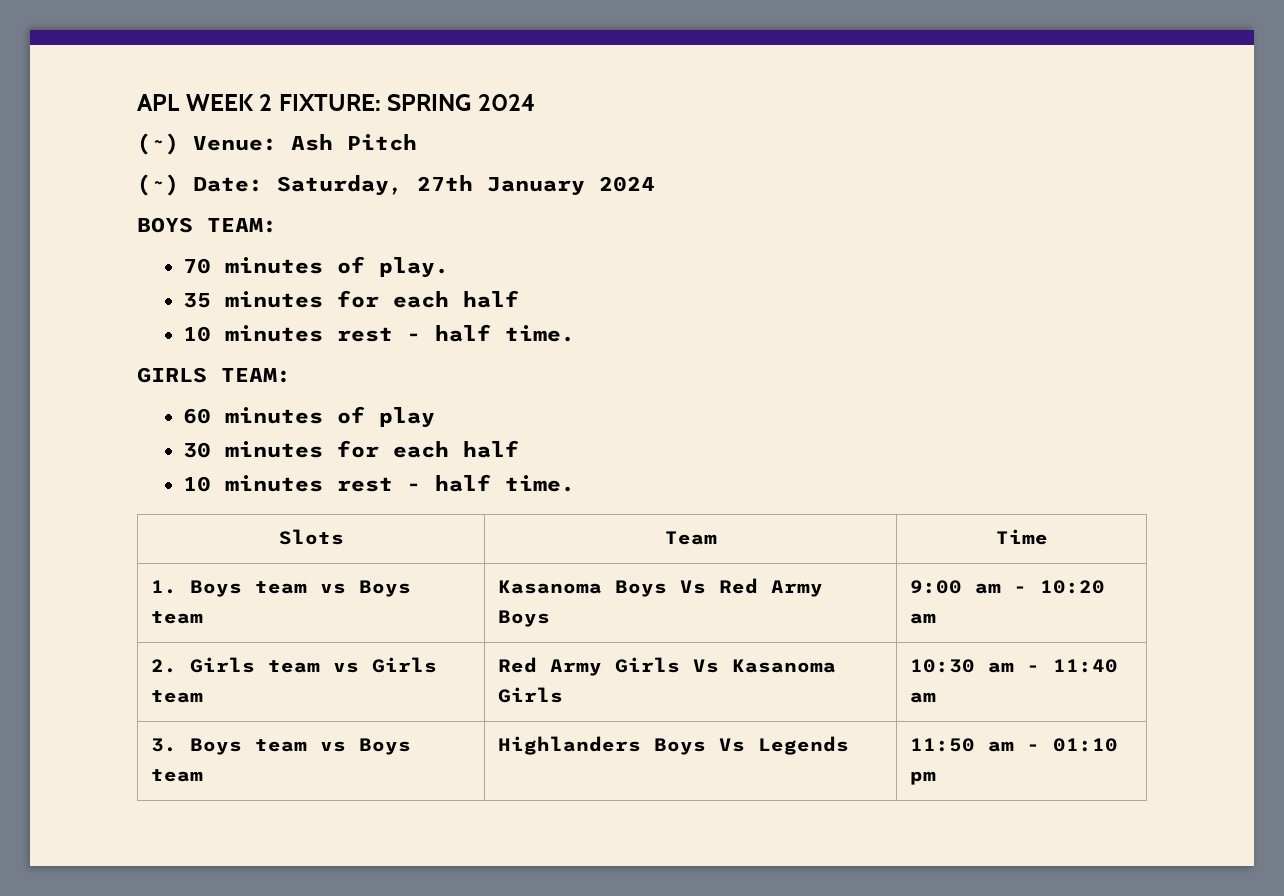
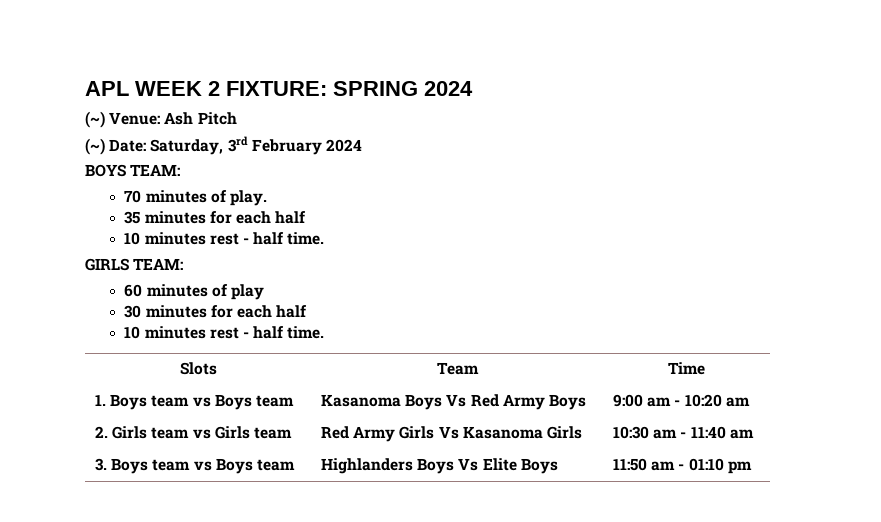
- (~) Date: Saturday, 27th January 2024
+ (~) Date: Saturday, 3rd February 2024
- 3. Boys team vs Boys team | Highlanders Boys Vs Legends | 11:50 am - 01:10 pm
+ 3. Boys team vs Boys team | Highlanders Boys Vs Elite Boys | 11:50 am - 01:10 pm

